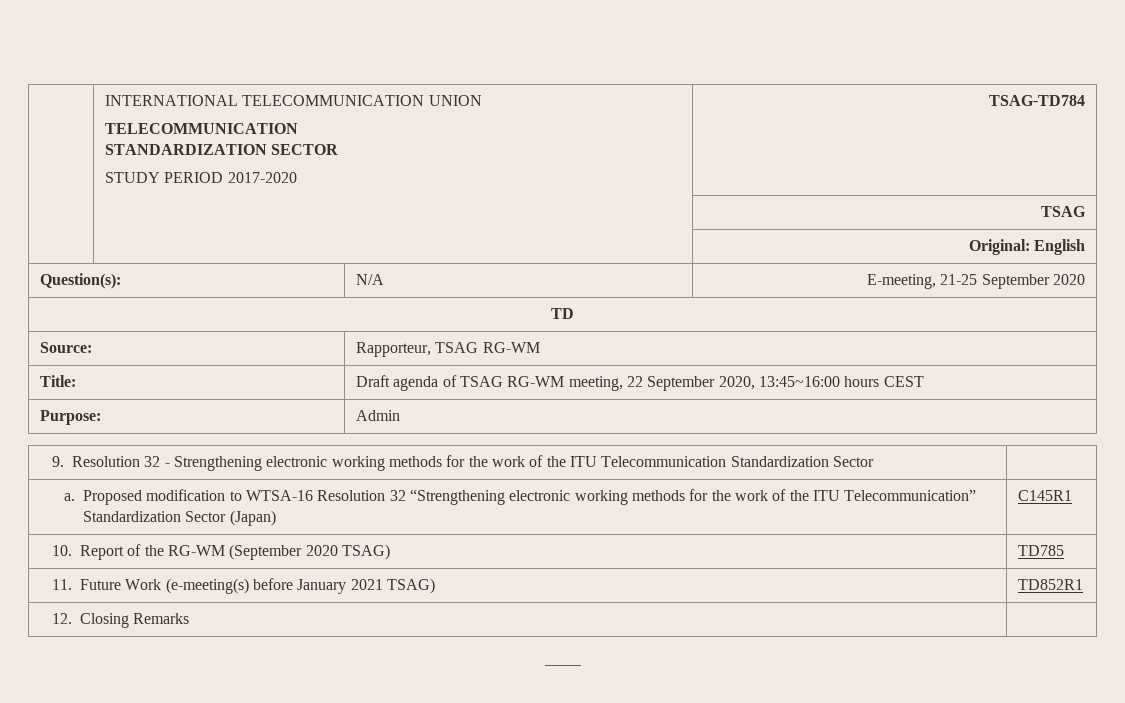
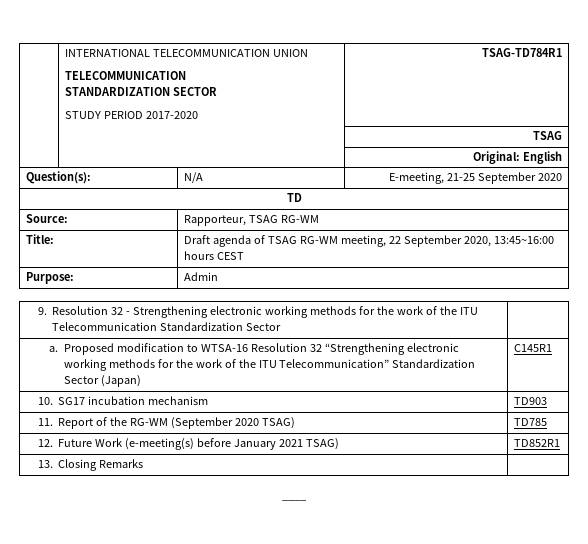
  | INTERNATIONAL TELECOMMUNICATION UNION
  TELECOMMUNICATION
  STANDARDIZATION SECTOR
- STUDY PERIOD 2017-2020 | TSAG-TD784
+ STUDY PERIOD 2017-2020 | TSAG-TD784R1
- 10. Report of the RG-WM (September 2020 TSAG) | TD785
+ 10. SG17 incubation mechanism | TD903
+ 11. Report of the RG-WM (September 2020 TSAG) | TD785
- 11. Future Work (e-meeting(s) before January 2021 TSAG) | TD852R1
+ 12. Future Work (e-meeting(s) before January 2021 TSAG) | TD852R1
- 12. Closing Remarks |
+ 13. Closing Remarks |

